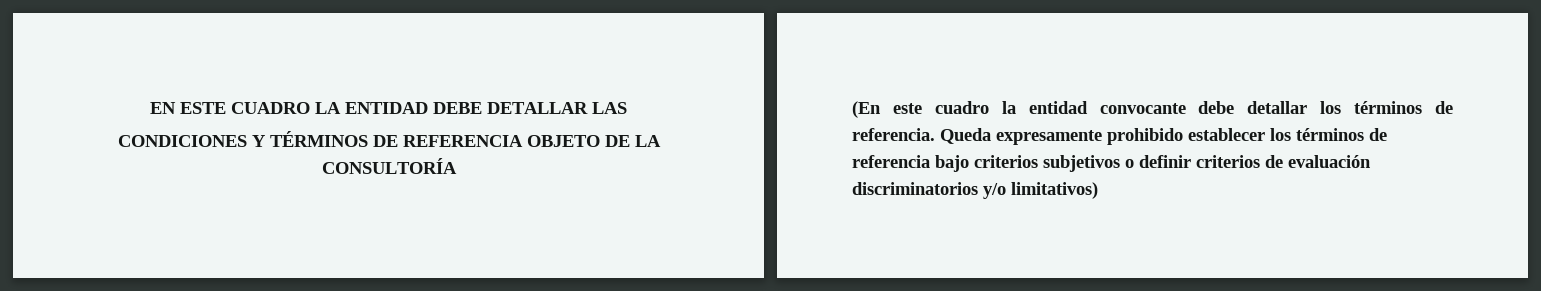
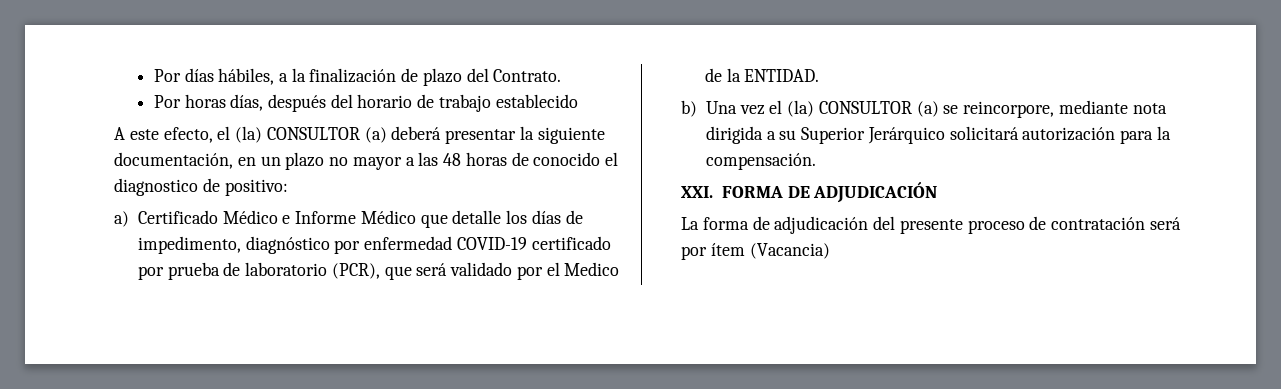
- EN ESTE CUADRO LA ENTIDAD DEBE DETALLAR LAS
- CONDICIONES Y TÉRMINOS DE REFERENCIA OBJETO DE LA CONSULTORÍA
- (En este cuadro la entidad convocante debe detallar los términos de referencia. Queda expresamente prohibido establecer los términos de referencia bajo criterios subjetivos o definir criterios de evaluación discriminatorios y/o limitativos)
+ Por días hábiles, a la finalización de plazo del Contrato.
+ Por horas días, después del horario de trabajo establecido
+ A este efecto, el (la) CONSULTOR (a) deberá presentar la siguiente documentación, en un plazo no mayor a las 48 horas de conocido el diagnostico de positivo:
+ a) Certificado Médico e Informe Médico que detalle los días de impedimento, diagnóstico por enfermedad COVID-19 certificado por prueba de laboratorio (PCR), que será validado por el Medico de la ENTIDAD.
+ b) Una vez el (la) CONSULTOR (a) se reincorpore, mediante nota dirigida a su Superior Jerárquico solicitará autorización para la compensación.
+ XXI. FORMA DE ADJUDICACIÓN
+ La forma de adjudicación del presente proceso de contratación será por ítem (Vacancia)

